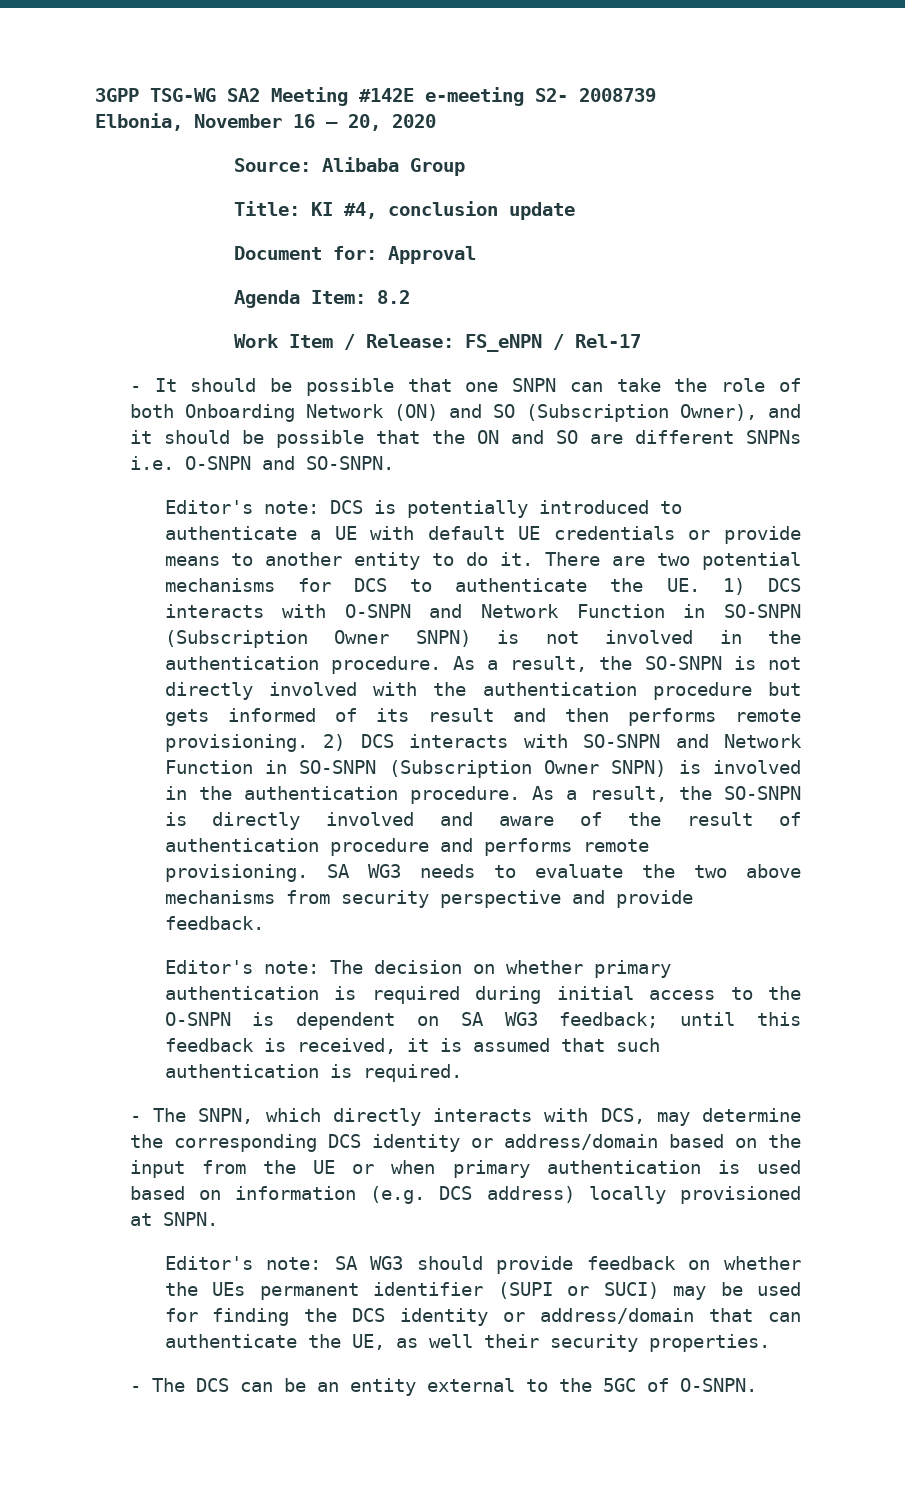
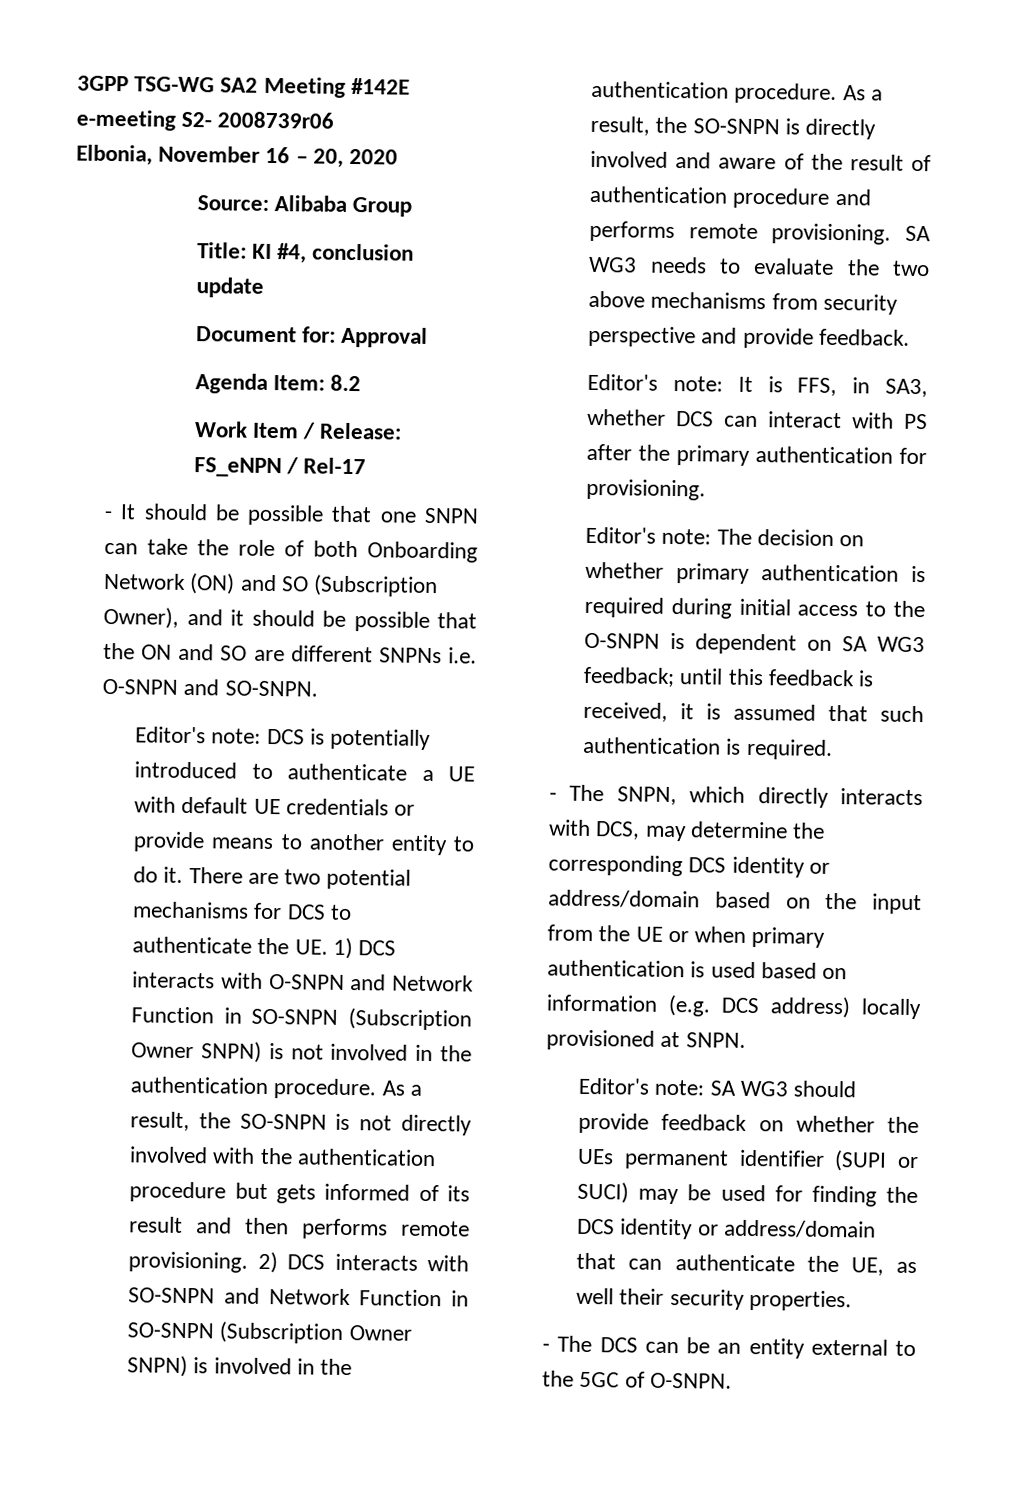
- 3GPP TSG-WG SA2 Meeting #142E e-meeting S2- 2008739
+ 3GPP TSG-WG SA2 Meeting #142E e-meeting S2- 2008739r06
+ Editor's note: It is FFS, in SA3, whether DCS can interact with PS after the primary authentication for provisioning.

